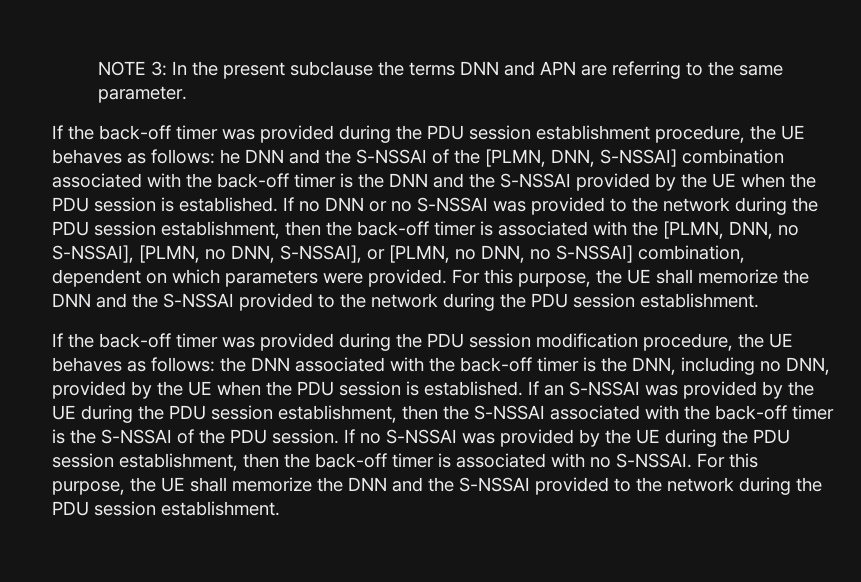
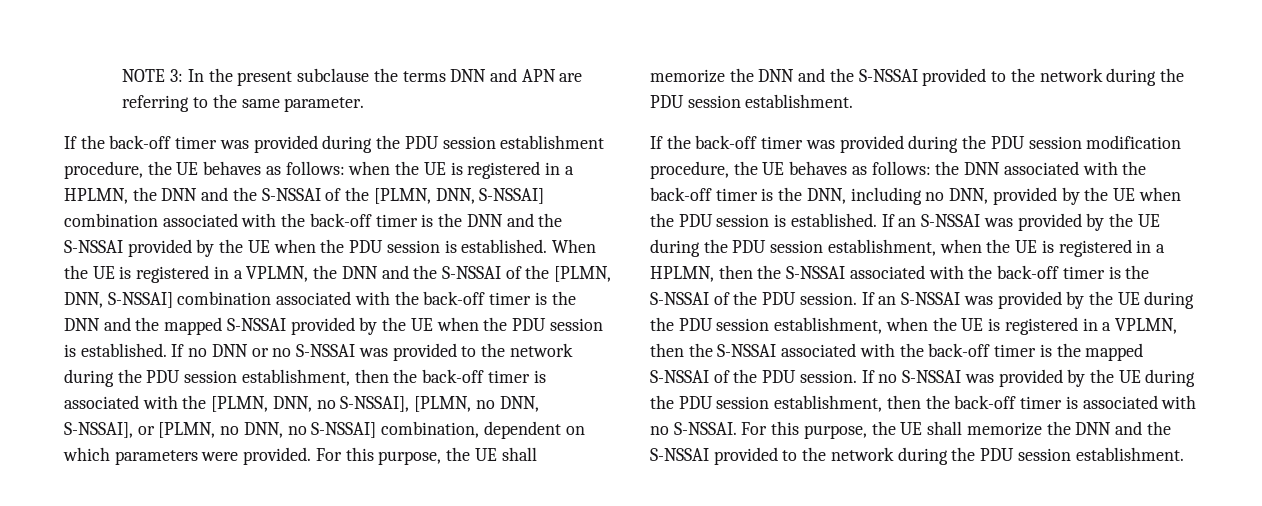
- If the back-off timer was provided during the PDU session establishment procedure, the UE behaves as follows: he DNN and the S-NSSAI of the [PLMN, DNN, S-NSSAI] combination associated with the back-off timer is the DNN and the S-NSSAI provided by the UE when the PDU session is established.
+ If the back-off timer was provided during the PDU session establishment procedure, the UE behaves as follows: when the UE is registered in a HPLMN, the DNN and the S-NSSAI of the [PLMN, DNN, S-NSSAI] combination associated with the back-off timer is the DNN and the S-NSSAI provided by the UE when the PDU session is established.
+ When the UE is registered in a VPLMN, the DNN and the S-NSSAI of the [PLMN, DNN, S-NSSAI] combination associated with the back-off timer is the DNN and the mapped S-NSSAI provided by the UE when the PDU session is established.
- If an S-NSSAI was provided by the UE during the PDU session establishment, then the S-NSSAI associated with the back-off timer is the S-NSSAI of the PDU session.
+ If an S-NSSAI was provided by the UE during the PDU session establishment, when the UE is registered in a HPLMN, then the S-NSSAI associated with the back-off timer is the S-NSSAI of the PDU session.
- If no S-NSSAI was provided by the UE during the PDU session establishment, then the back-off timer is associated with no S-NSSAI.
+ If an S-NSSAI was provided by the UE during the PDU session establishment, when the UE is registered in a VPLMN, then the S-NSSAI associated with the back-off timer is the mapped S-NSSAI of the PDU session. If no S-NSSAI was provided by the UE during the PDU session establishment, then the back-off timer is associated with no S-NSSAI.

